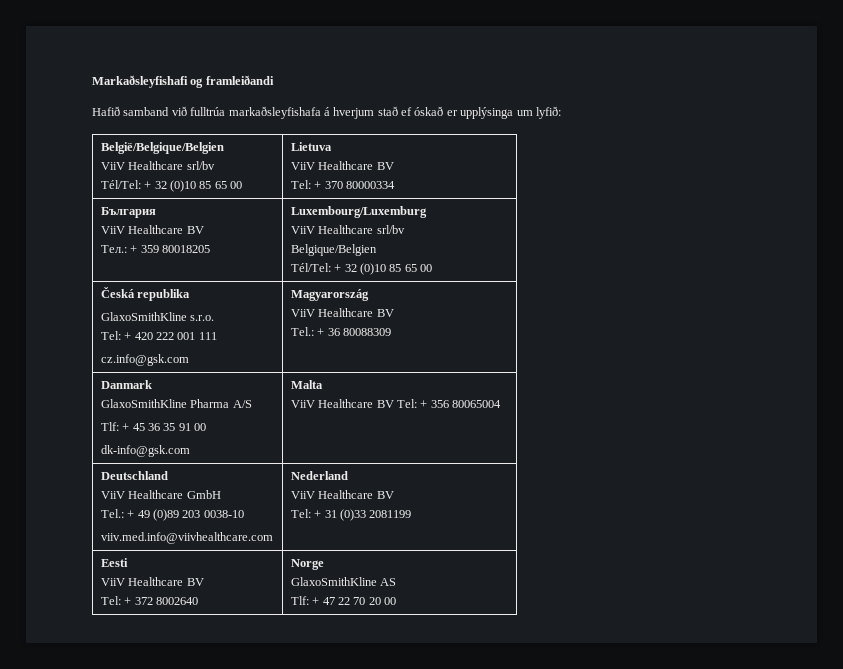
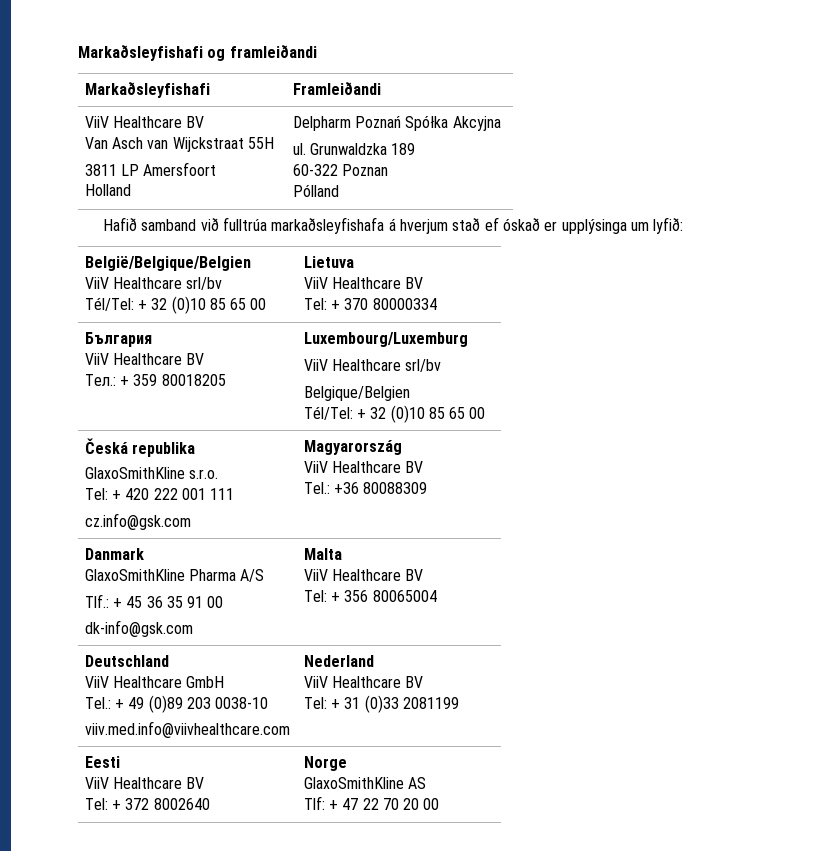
+ Markaðsleyfishafi | Framleiðandi
+ ViiV Healthcare BV
+ Van Asch van Wijckstraat 55H
+ 3811 LP Amersfoort
+ Holland | Delpharm Poznań Spółka Akcyjna
+ ul. Grunwaldzka 189
+ 60-322 Poznan
+ Pólland
  Česká republika
  GlaxoSmithKline s.r.o.
  Tel: + 420 222 001 111
  cz.info@gsk.com | Magyarország
  ViiV Healthcare BV
- Tel.: + 36 80088309
+ Tel.: +36 80088309
  Danmark
  GlaxoSmithKline Pharma A/S
- Tlf: + 45 36 35 91 00
+ Tlf.: + 45 36 35 91 00
  dk-info@gsk.com | Malta
- ViiV Healthcare BV Tel: + 356 80065004
+ ViiV Healthcare BV
+ Tel: + 356 80065004

